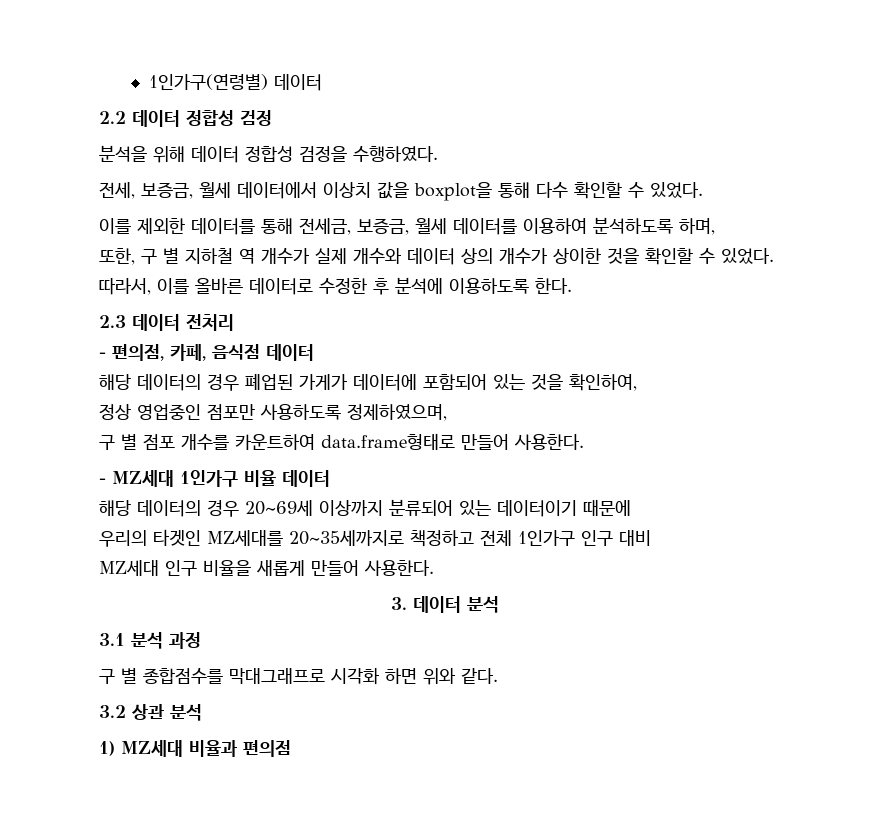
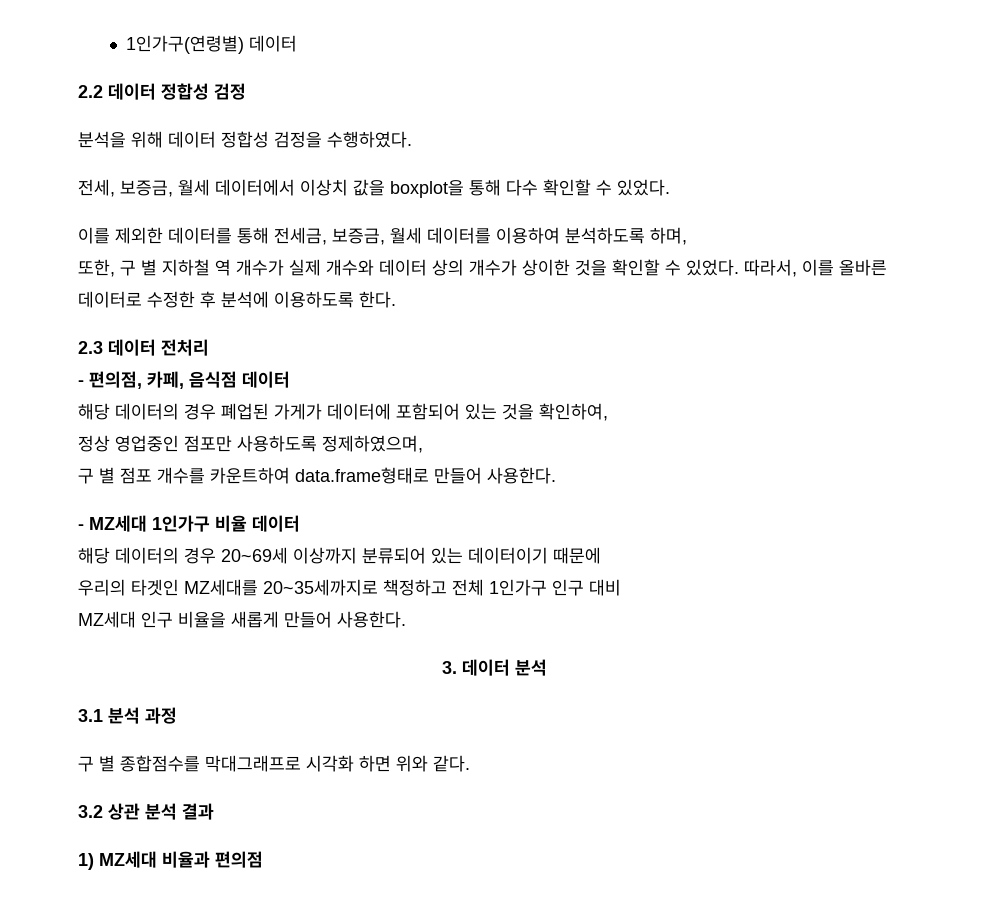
- 3.2 상관 분석
+ 3.2 상관 분석 결과

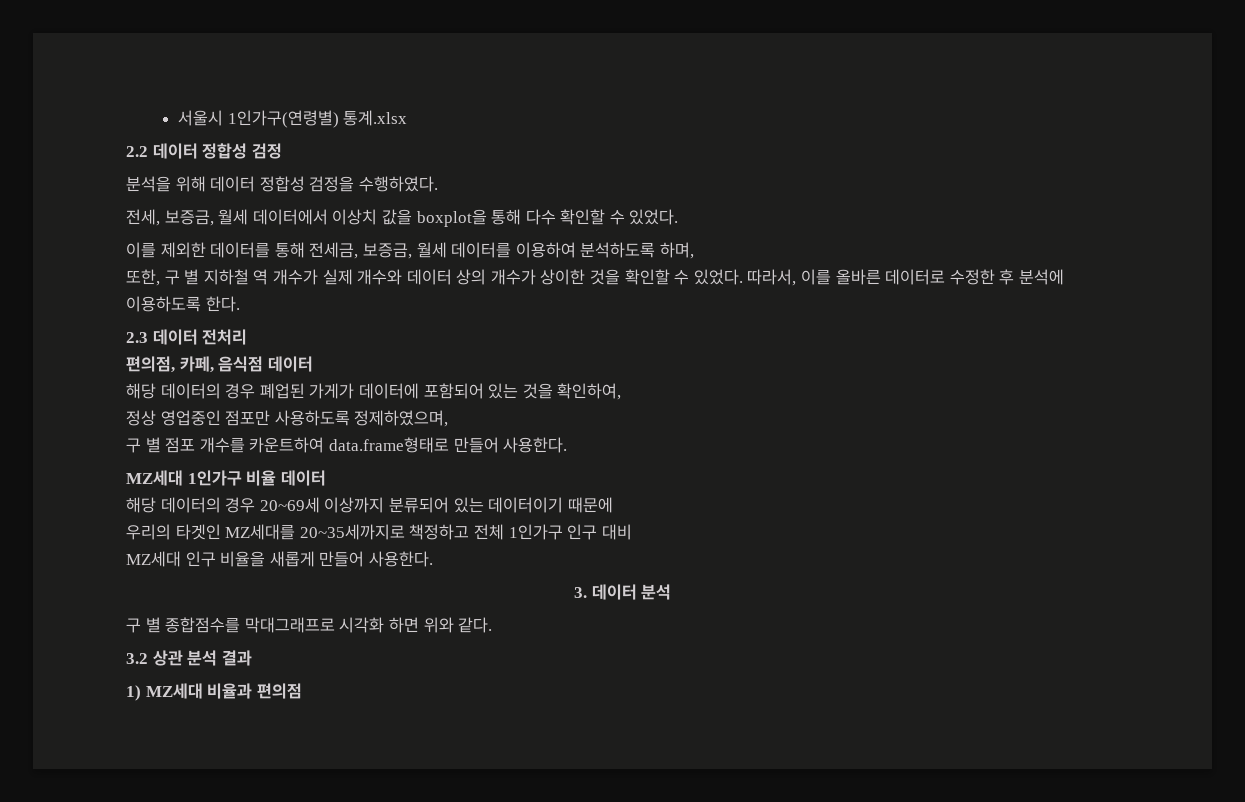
- 1인가구(연령별) 데이터
+ 서울시 1인가구(연령별) 통계.xlsx
- - 편의점, 카페, 음식점 데이터
+ 편의점, 카페, 음식점 데이터
- - MZ세대 1인가구 비율 데이터
+ MZ세대 1인가구 비율 데이터
- 3.1 분석 과정

